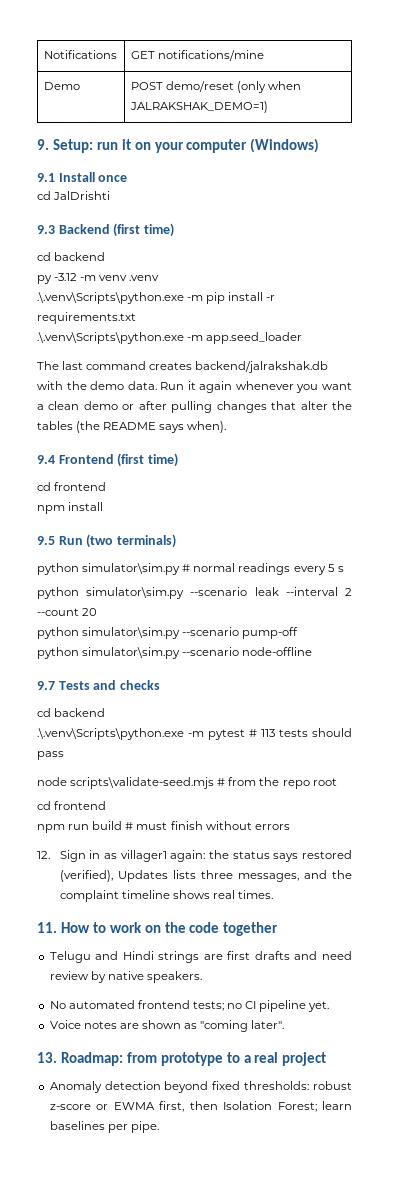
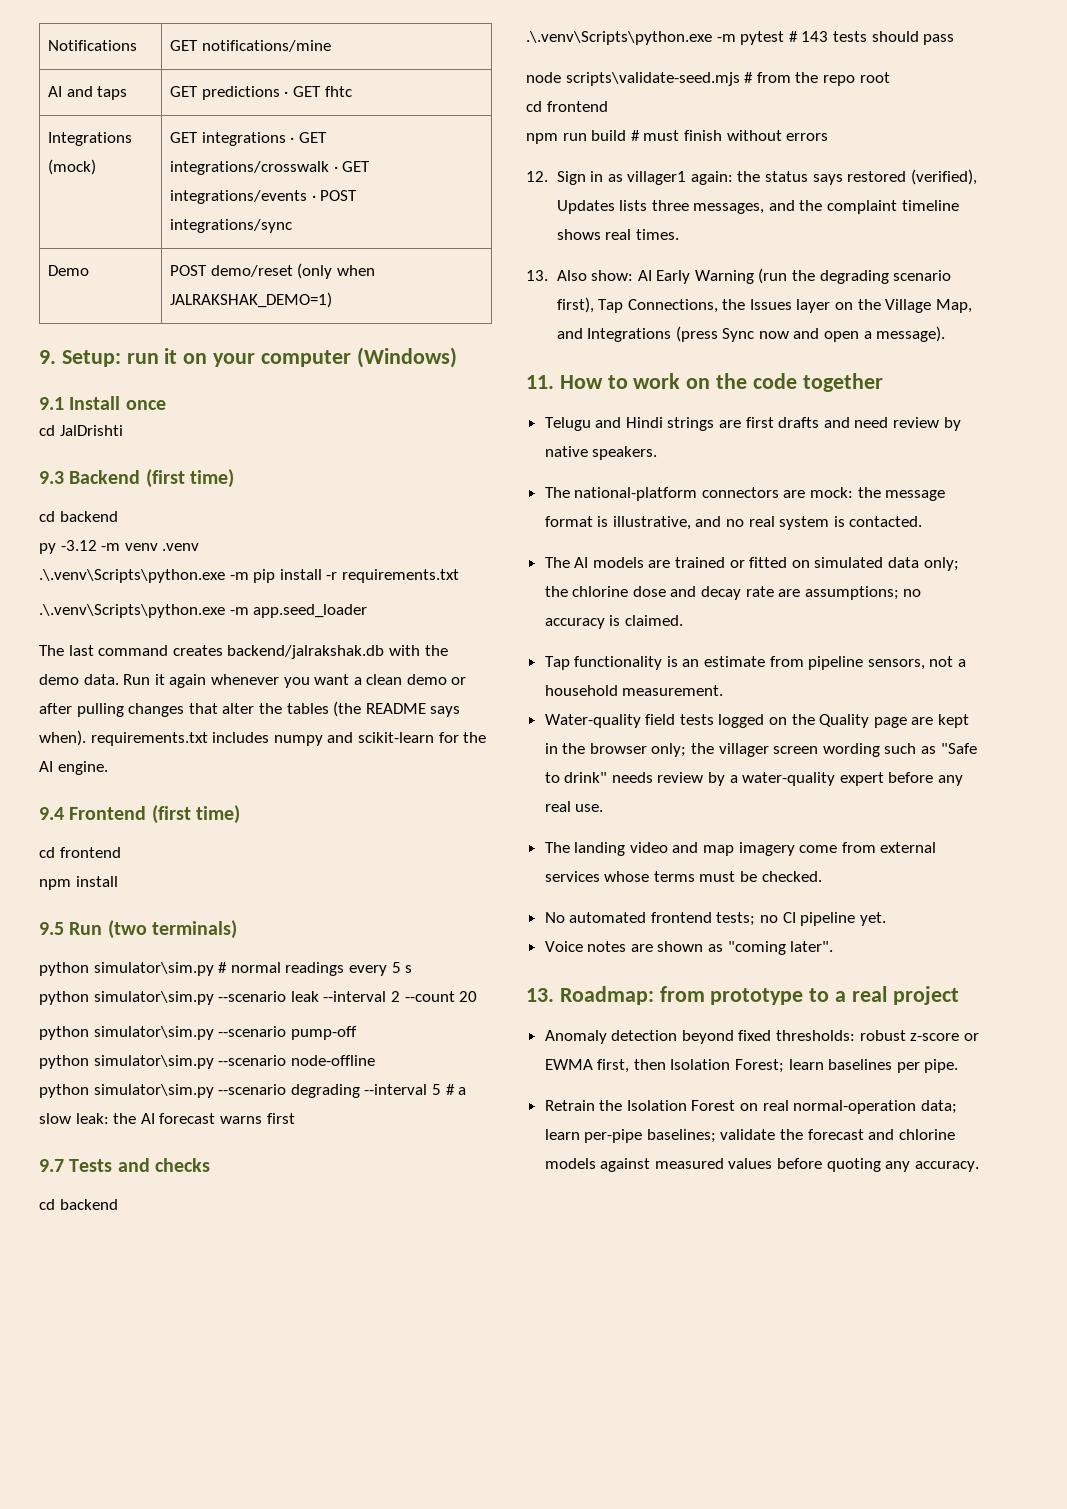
+ AI and taps | GET predictions · GET fhtc
+ Integrations (mock) | GET integrations · GET integrations/crosswalk · GET integrations/events · POST integrations/sync
- Run it again whenever you want a clean demo or after pulling changes that alter the tables (the README says when).
+ Run it again whenever you want a clean demo or after pulling changes that alter the tables (the README says when). requirements.txt includes numpy and scikit-learn for the AI engine.
+ python simulator\sim.py --scenario degrading --interval 5 # a slow leak: the AI forecast warns first
- .\.venv\Scripts\python.exe -m pytest # 113 tests should pass
+ .\.venv\Scripts\python.exe -m pytest # 143 tests should pass
+ 13. Also show: AI Early Warning (run the degrading scenario first), Tap Connections, the Issues layer on the Village Map, and Integrations (press Sync now and open a message).
+ The national-platform connectors are mock: the message format is illustrative, and no real system is contacted.
+ The AI models are trained or fitted on simulated data only; the chlorine dose and decay rate are assumptions; no accuracy is claimed.
+ Tap functionality is an estimate from pipeline sensors, not a household measurement.
+ Water-quality field tests logged on the Quality page are kept in the browser only; the villager screen wording such as "Safe to drink" needs review by a water-quality expert before any real use.
+ The landing video and map imagery come from external services whose terms must be checked.
+ Retrain the Isolation Forest on real normal-operation data; learn per-pipe baselines; validate the forecast and chlorine models against measured values before quoting any accuracy.

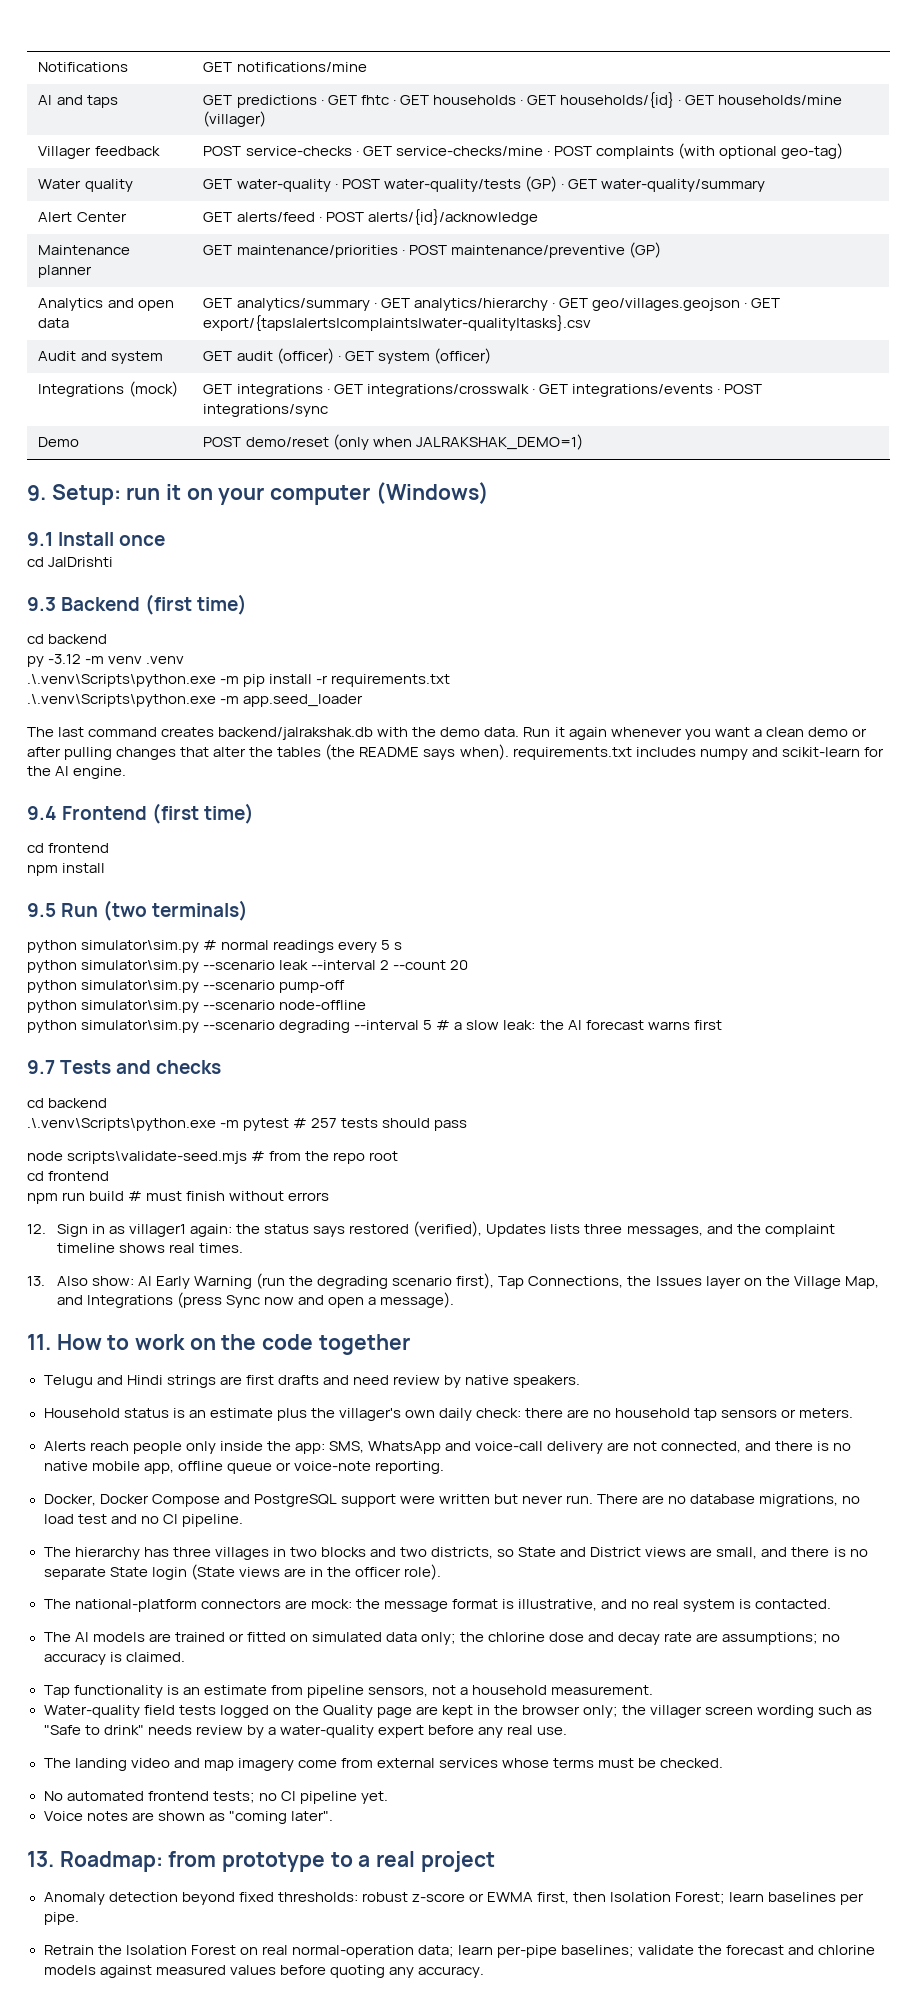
- AI and taps | GET predictions · GET fhtc
+ AI and taps | GET predictions · GET fhtc · GET households · GET households/{id} · GET households/mine (villager)
+ Villager feedback | POST service-checks · GET service-checks/mine · POST complaints (with optional geo-tag)
+ Water quality | GET water-quality · POST water-quality/tests (GP) · GET water-quality/summary
+ Alert Center | GET alerts/feed · POST alerts/{id}/acknowledge
+ Maintenance planner | GET maintenance/priorities · POST maintenance/preventive (GP)
+ Analytics and open data | GET analytics/summary · GET analytics/hierarchy · GET geo/villages.geojson · GET export/{taps|alerts|complaints|water-quality|tasks}.csv
+ Audit and system | GET audit (officer) · GET system (officer)
- .\.venv\Scripts\python.exe -m pytest # 143 tests should pass
+ .\.venv\Scripts\python.exe -m pytest # 257 tests should pass
+ Household status is an estimate plus the villager's own daily check: there are no household tap sensors or meters.
+ Alerts reach people only inside the app: SMS, WhatsApp and voice-call delivery are not connected, and there is no native mobile app, offline queue or voice-note reporting.
+ Docker, Docker Compose and PostgreSQL support were written but never run. There are no database migrations, no load test and no CI pipeline.
+ The hierarchy has three villages in two blocks and two districts, so State and District views are small, and there is no separate State login (State views are in the officer role).

